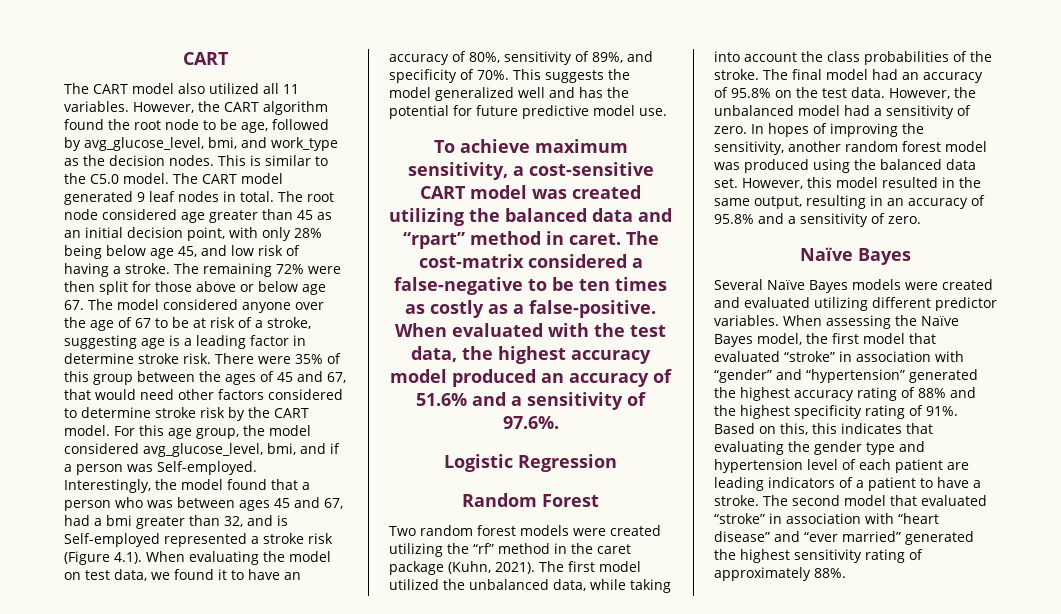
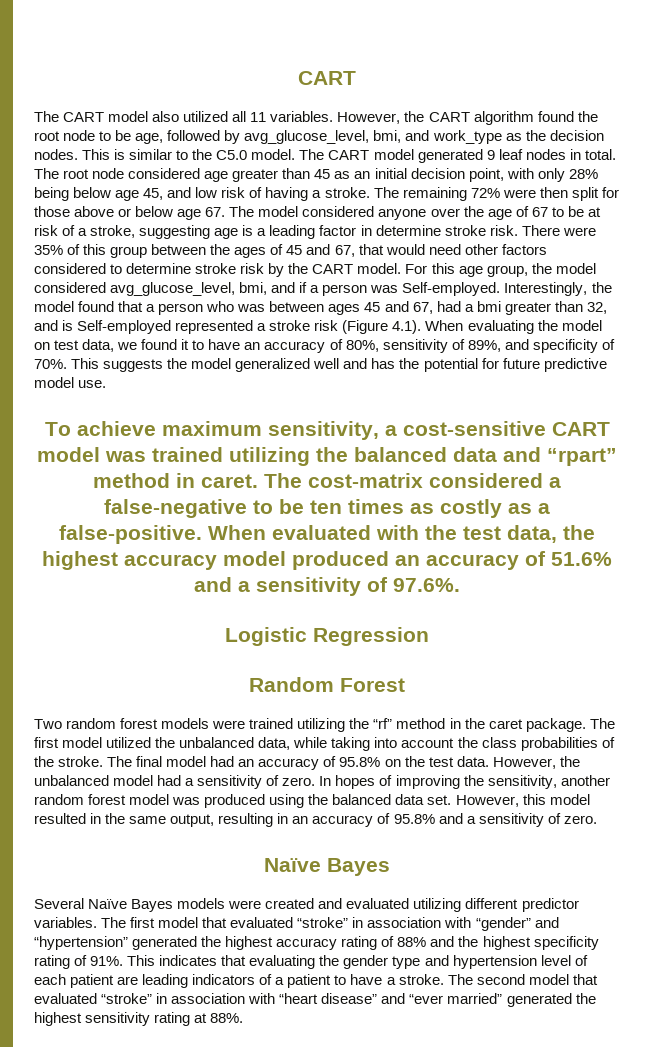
- To achieve maximum sensitivity, a cost-sensitive CART model was created utilizing the balanced data and “rpart” method in caret.
+ To achieve maximum sensitivity, a cost-sensitive CART model was trained utilizing the balanced data and “rpart” method in caret.
- Two random forest models were created utilizing the “rf” method in the caret package (Kuhn, 2021).
+ Two random forest models were trained utilizing the “rf” method in the caret package.
- When assessing the Naïve Bayes model, the first model that evaluated “stroke” in association with “gender” and “hypertension” generated the highest accuracy rating of 88% and the highest specificity rating of 91%.
+ The first model that evaluated “stroke” in association with “gender” and “hypertension” generated the highest accuracy rating of 88% and the highest specificity rating of 91%.
- Based on this, this indicates that evaluating the gender type and hypertension level of each patient are leading indicators of a patient to have a stroke.
+ This indicates that evaluating the gender type and hypertension level of each patient are leading indicators of a patient to have a stroke.
- The second model that evaluated “stroke” in association with “heart disease” and “ever married” generated the highest sensitivity rating of approximately 88%.
+ The second model that evaluated “stroke” in association with “heart disease” and “ever married” generated the highest sensitivity rating at 88%.

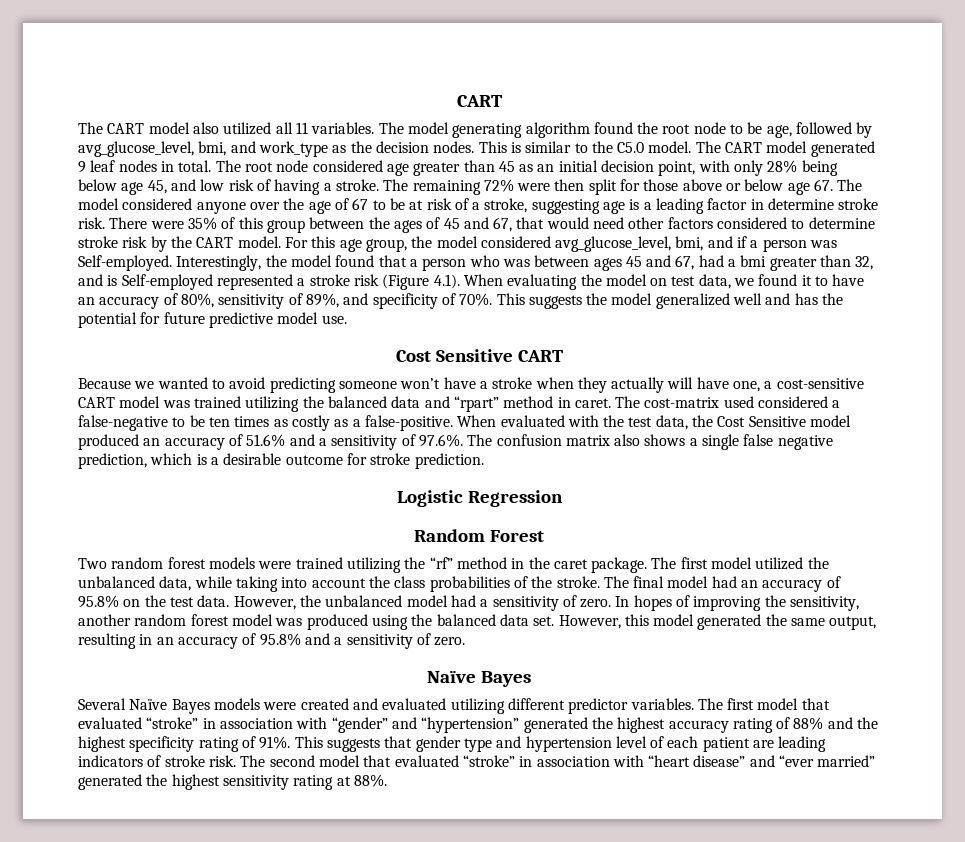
- However, the CART algorithm found the root node to be age, followed by avg_glucose_level, bmi, and work_type as the decision nodes.
+ The model generating algorithm found the root node to be age, followed by avg_glucose_level, bmi, and work_type as the decision nodes.
- To achieve maximum sensitivity, a cost-sensitive CART model was trained utilizing the balanced data and “rpart” method in caret.
+ Cost Sensitive CART
+ Because we wanted to avoid predicting someone won’t have a stroke when they actually will have one, a cost-sensitive CART model was trained utilizing the balanced data and “rpart” method in caret.
- The cost-matrix considered a false-negative to be ten times as costly as a false-positive.
+ The cost-matrix used considered a false-negative to be ten times as costly as a false-positive.
- When evaluated with the test data, the highest accuracy model produced an accuracy of 51.6% and a sensitivity of 97.6%.
+ When evaluated with the test data, the Cost Sensitive model produced an accuracy of 51.6% and a sensitivity of 97.6%. The confusion matrix also shows a single false negative prediction, which is a desirable outcome for stroke prediction.
- However, this model resulted in the same output, resulting in an accuracy of 95.8% and a sensitivity of zero.
+ However, this model generated the same output, resulting in an accuracy of 95.8% and a sensitivity of zero.
- This indicates that evaluating the gender type and hypertension level of each patient are leading indicators of a patient to have a stroke.
+ This suggests that gender type and hypertension level of each patient are leading indicators of stroke risk.

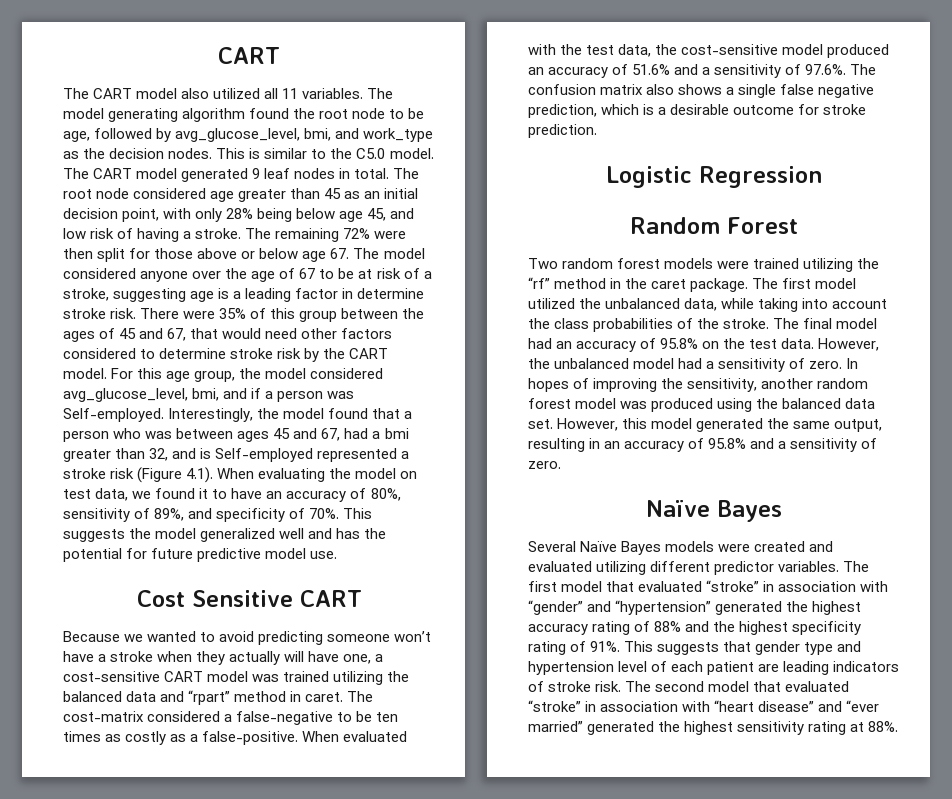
- The cost-matrix used considered a false-negative to be ten times as costly as a false-positive.
+ The cost-matrix considered a false-negative to be ten times as costly as a false-positive.
- When evaluated with the test data, the Cost Sensitive model produced an accuracy of 51.6% and a sensitivity of 97.6%. The confusion matrix also shows a single false negative prediction, which is a desirable outcome for stroke prediction.
+ When evaluated with the test data, the cost-sensitive model produced an accuracy of 51.6% and a sensitivity of 97.6%. The confusion matrix also shows a single false negative prediction, which is a desirable outcome for stroke prediction.

